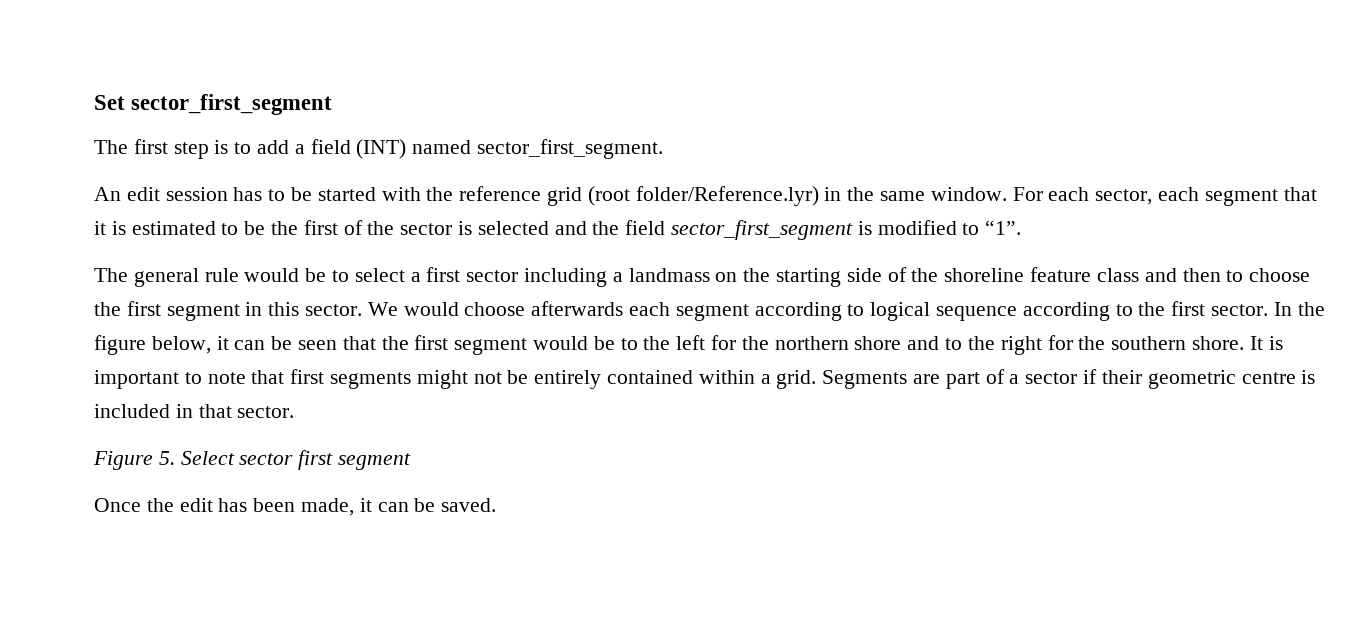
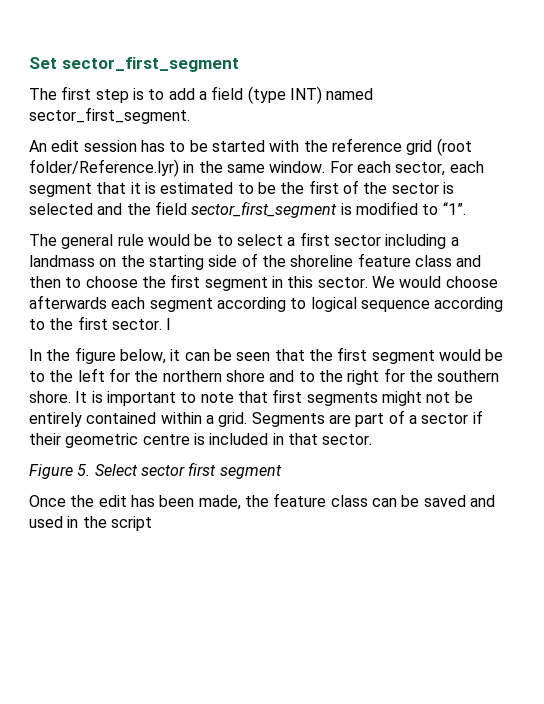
- The first step is to add a field (INT) named sector_first_segment.
+ The first step is to add a field (type INT) named sector_first_segment.
- We would choose afterwards each segment according to logical sequence according to the first sector. In the figure below, it can be seen that the first segment would be to the left for the northern shore and to the right for the southern shore.
+ We would choose afterwards each segment according to logical sequence according to the first sector. I
+ In the figure below, it can be seen that the first segment would be to the left for the northern shore and to the right for the southern shore.
- Once the edit has been made, it can be saved.
+ Once the edit has been made, the feature class can be saved and used in the script

